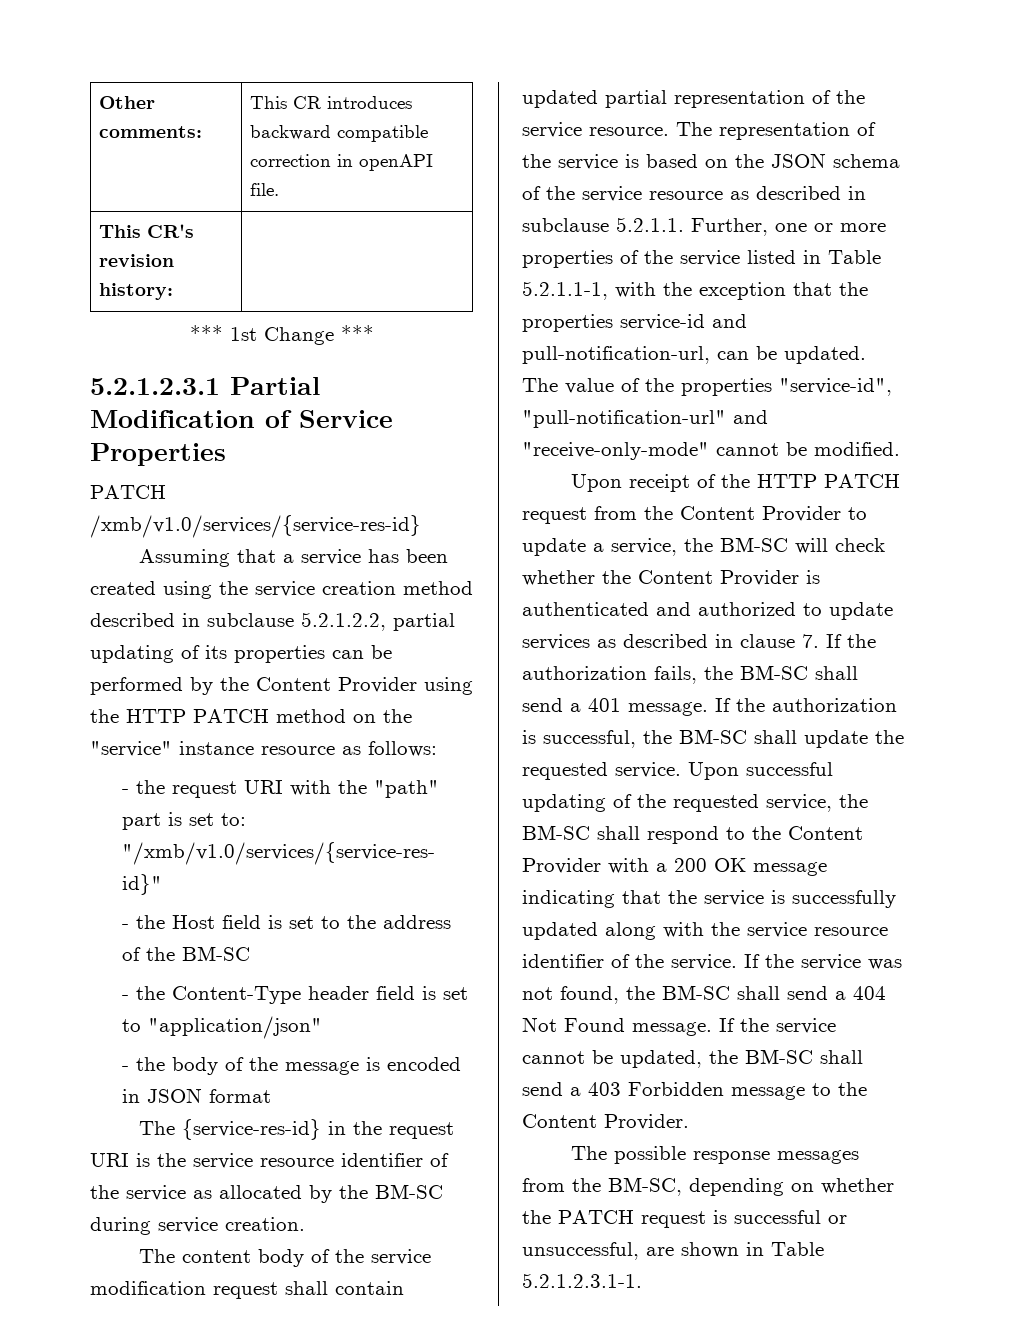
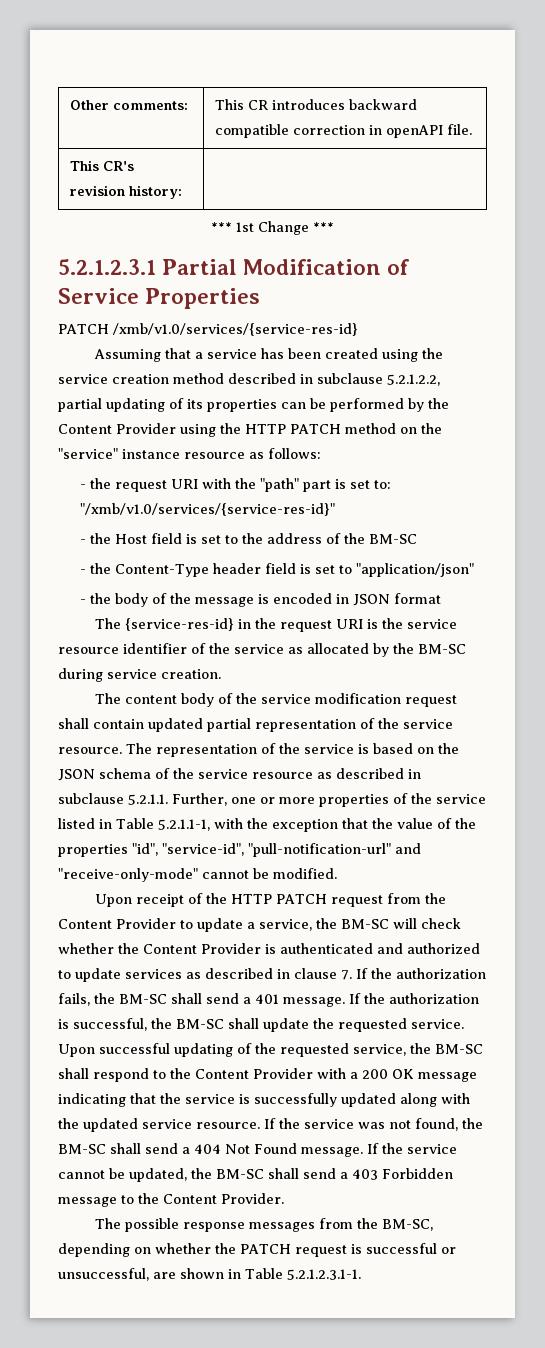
- The representation of the service is based on the JSON schema of the service resource as described in subclause 5.2.1.1. Further, one or more properties of the service listed in Table 5.2.1.1-1, with the exception that the properties service-id and pull-notification-url, can be updated. The value of the properties "service-id", "pull-notification-url" and "receive-only-mode" cannot be modified.
+ The representation of the service is based on the JSON schema of the service resource as described in subclause 5.2.1.1. Further, one or more properties of the service listed in Table 5.2.1.1-1, with the exception that the value of the properties "id", "service-id", "pull-notification-url" and "receive-only-mode" cannot be modified.
- Upon successful updating of the requested service, the BM-SC shall respond to the Content Provider with a 200 OK message indicating that the service is successfully updated along with the service resource identifier of the service.
+ Upon successful updating of the requested service, the BM-SC shall respond to the Content Provider with a 200 OK message indicating that the service is successfully updated along with the updated service resource.

